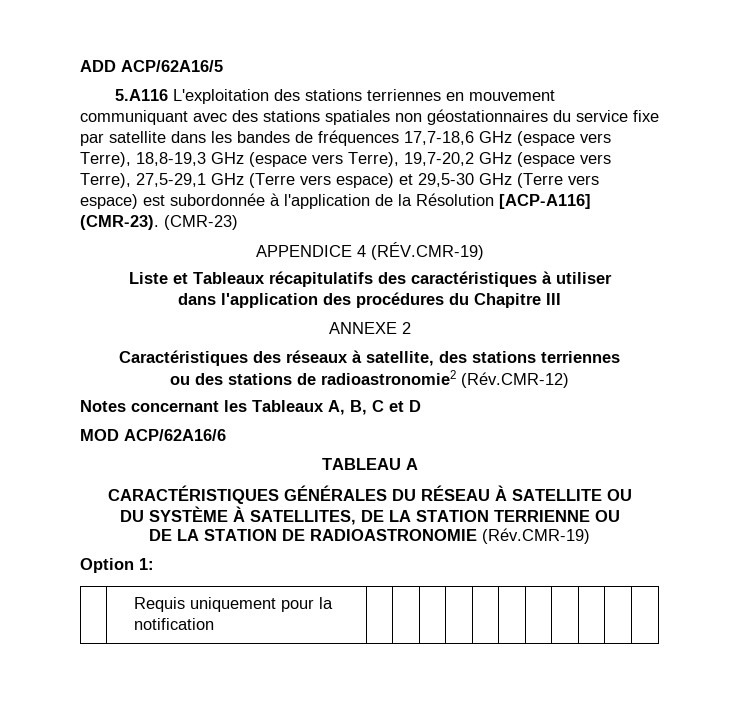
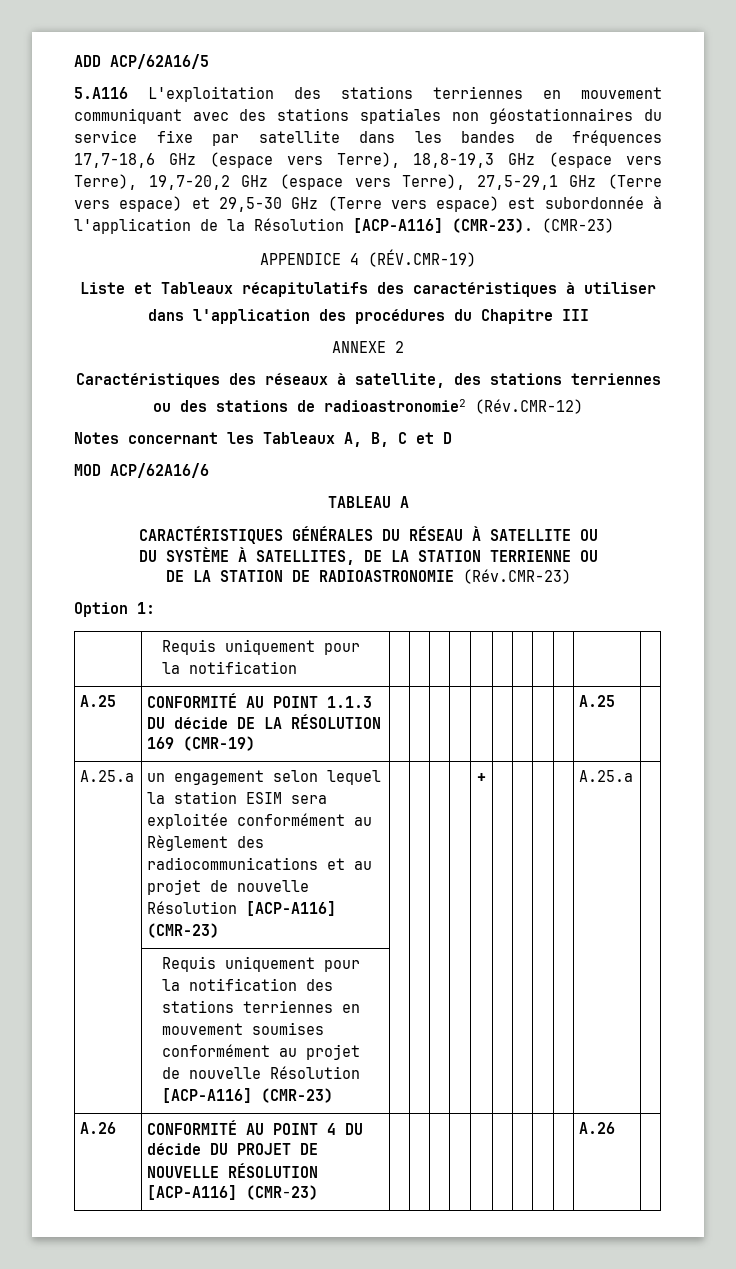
- DE LA STATION DE RADIOASTRONOMIE (Rév.CMR-19)
+ DE LA STATION DE RADIOASTRONOMIE (Rév.CMR-23)
+ A.25 | CONFORMITÉ AU POINT 1.1.3 DU décide DE LA RÉSOLUTION 169 (CMR-19) | | | | | | | | | | A.25 |
+ A.25.a | un engagement selon lequel la station ESIM sera exploitée conformément au Règlement des radiocommunications et au projet de nouvelle Résolution [ACP-A116] (CMR-23) | | | | | + | | | | | A.25.a |
+ | Requis uniquement pour la notification des stations terriennes en mouvement soumises conformément au projet de nouvelle Résolution [ACP-A116] (CMR-23) | | | | | | | | | | |
+ A.26 | CONFORMITÉ AU POINT 4 DU décide DU PROJET DE NOUVELLE RÉSOLUTION [ACP-A116] (CMR-23) | | | | | | | | | | A.26 |

